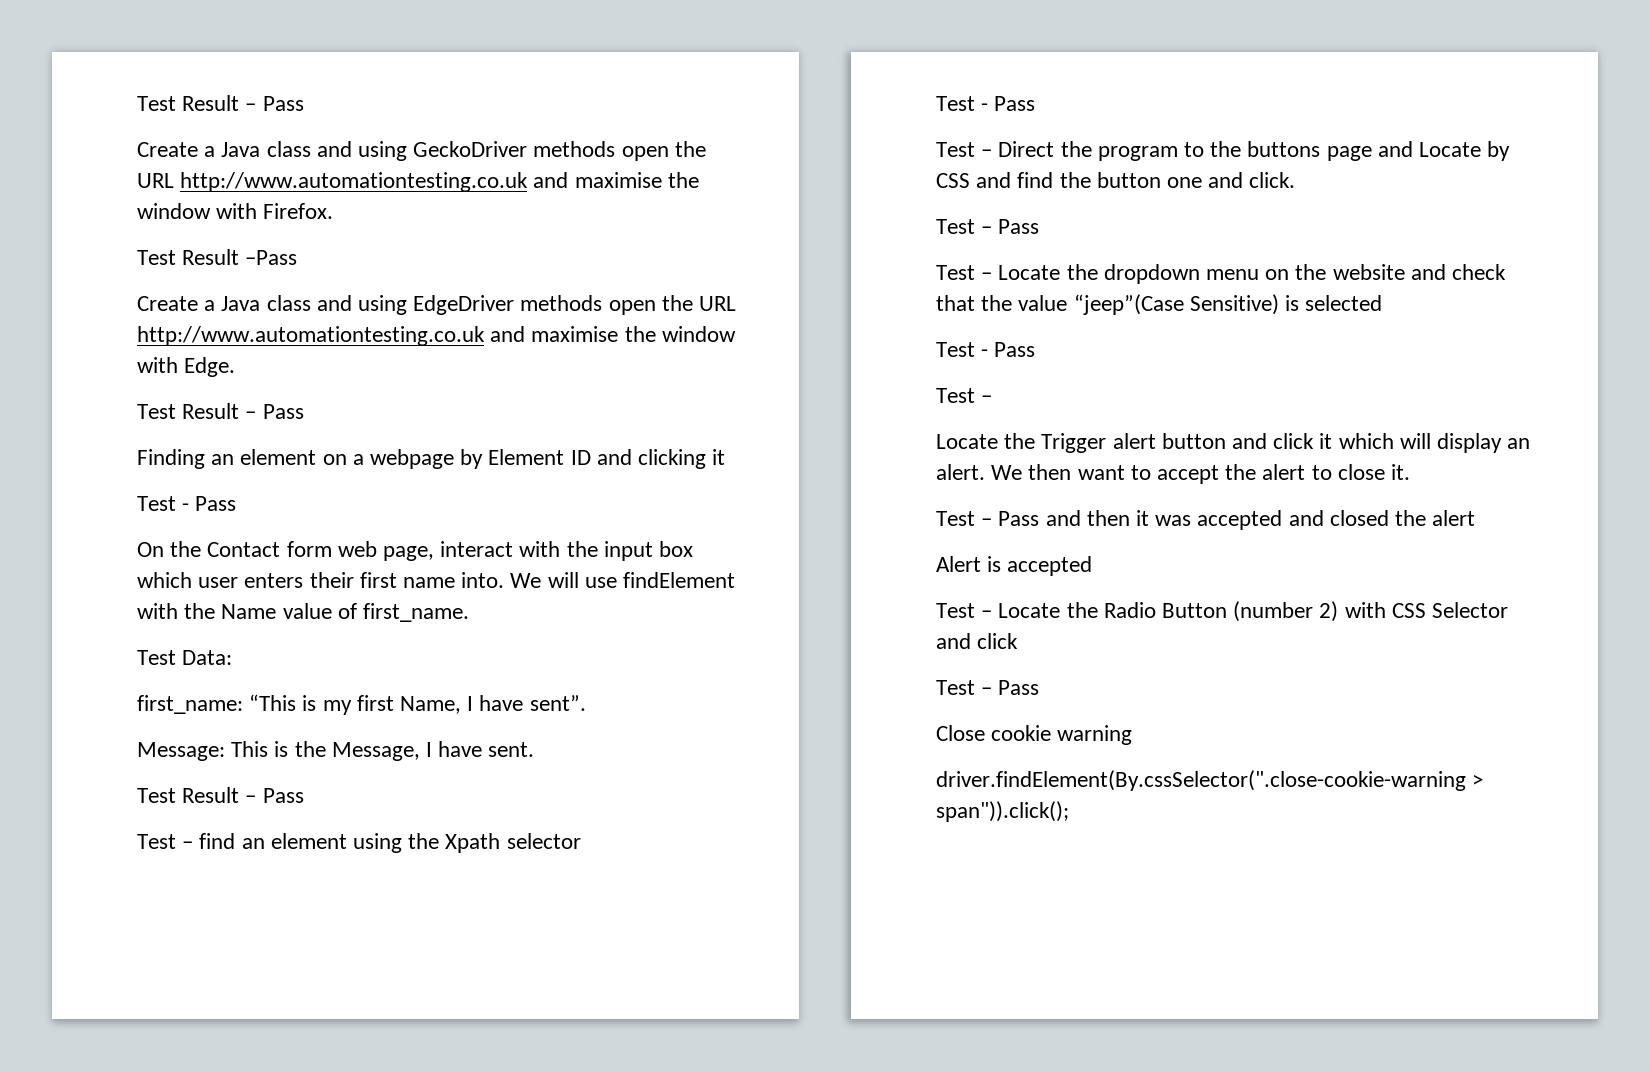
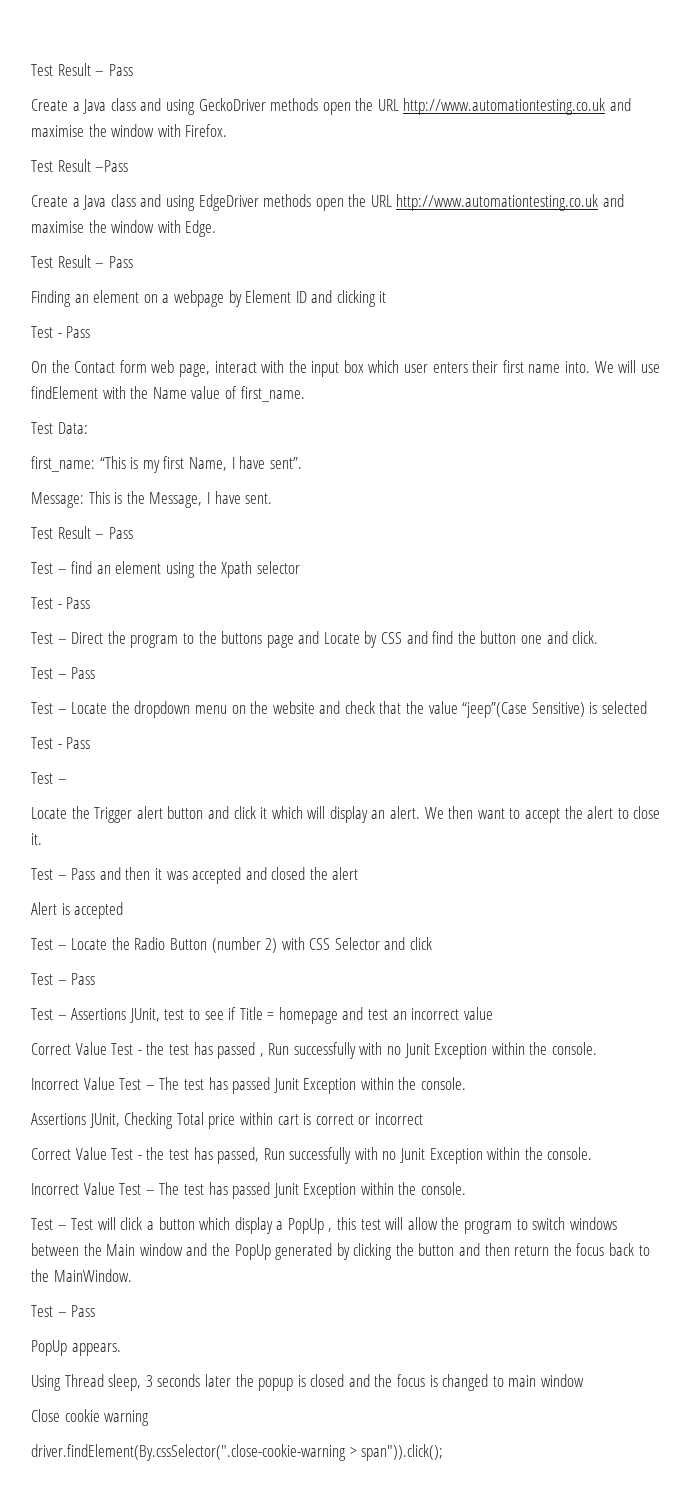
+ Test – Assertions JUnit, test to see if Title = homepage and test an incorrect value
+ Correct Value Test - the test has passed , Run successfully with no Junit Exception within the console.
+ Incorrect Value Test – The test has passed Junit Exception within the console.
+ Assertions JUnit, Checking Total price within cart is correct or incorrect
+ Correct Value Test - the test has passed, Run successfully with no Junit Exception within the console.
+ Incorrect Value Test – The test has passed Junit Exception within the console.
+ Test – Test will click a button which display a PopUp , this test will allow the program to switch windows between the Main window and the PopUp generated by clicking the button and then return the focus back to the MainWindow.
+ Test – Pass
+ PopUp appears.
+ Using Thread sleep, 3 seconds later the popup is closed and the focus is changed to main window

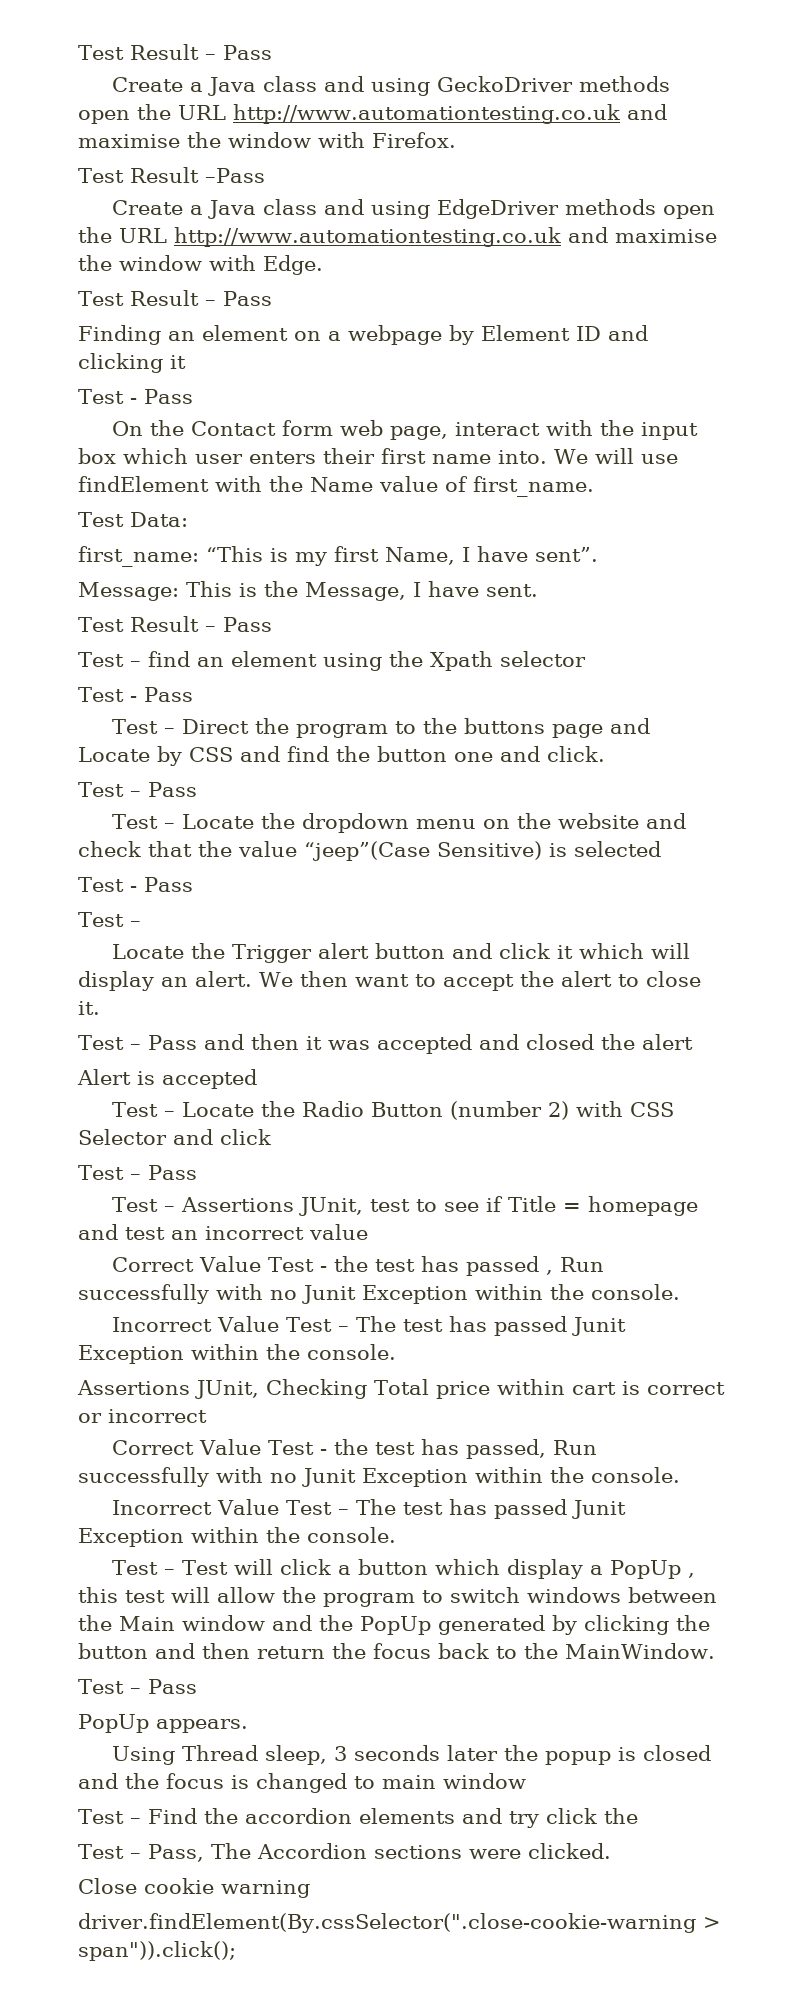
+ Test – Find the accordion elements and try click the
+ Test – Pass, The Accordion sections were clicked.

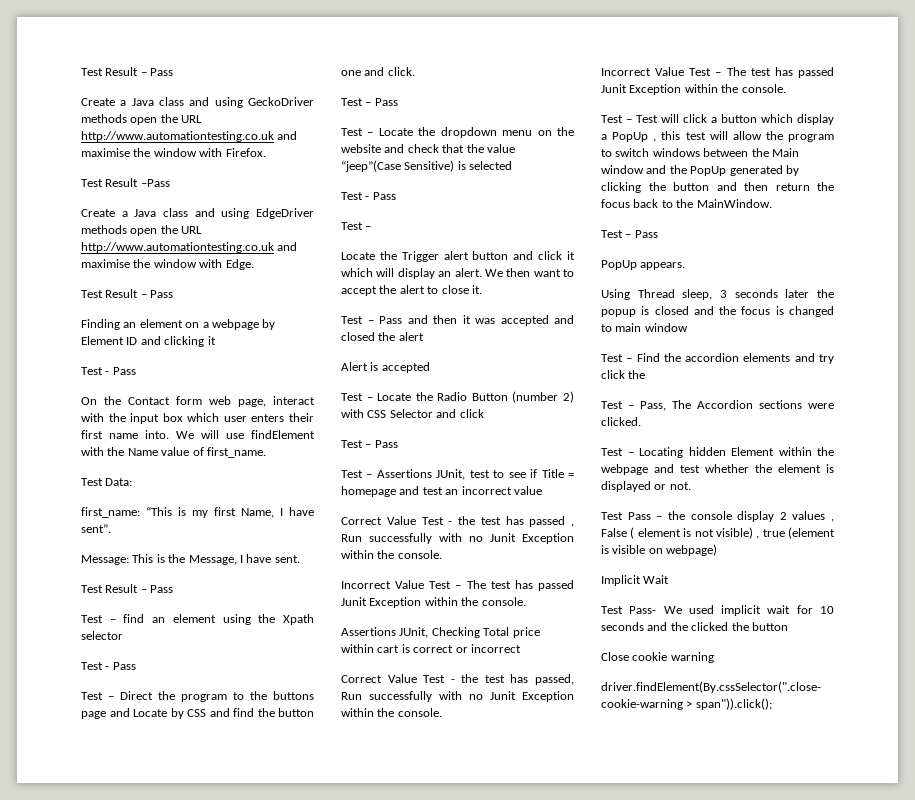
+ Test – Locating hidden Element within the webpage and test whether the element is displayed or not.
+ Test Pass – the console display 2 values , False ( element is not visible) , true (element is visible on webpage)
+ Implicit Wait
+ Test Pass- We used implicit wait for 10 seconds and the clicked the button

